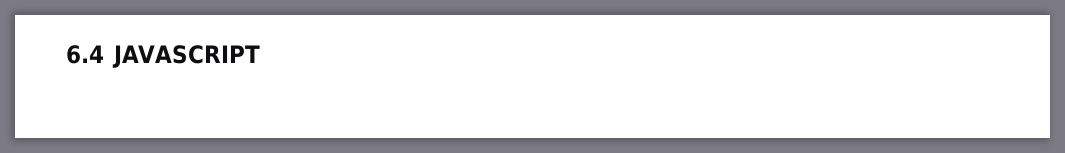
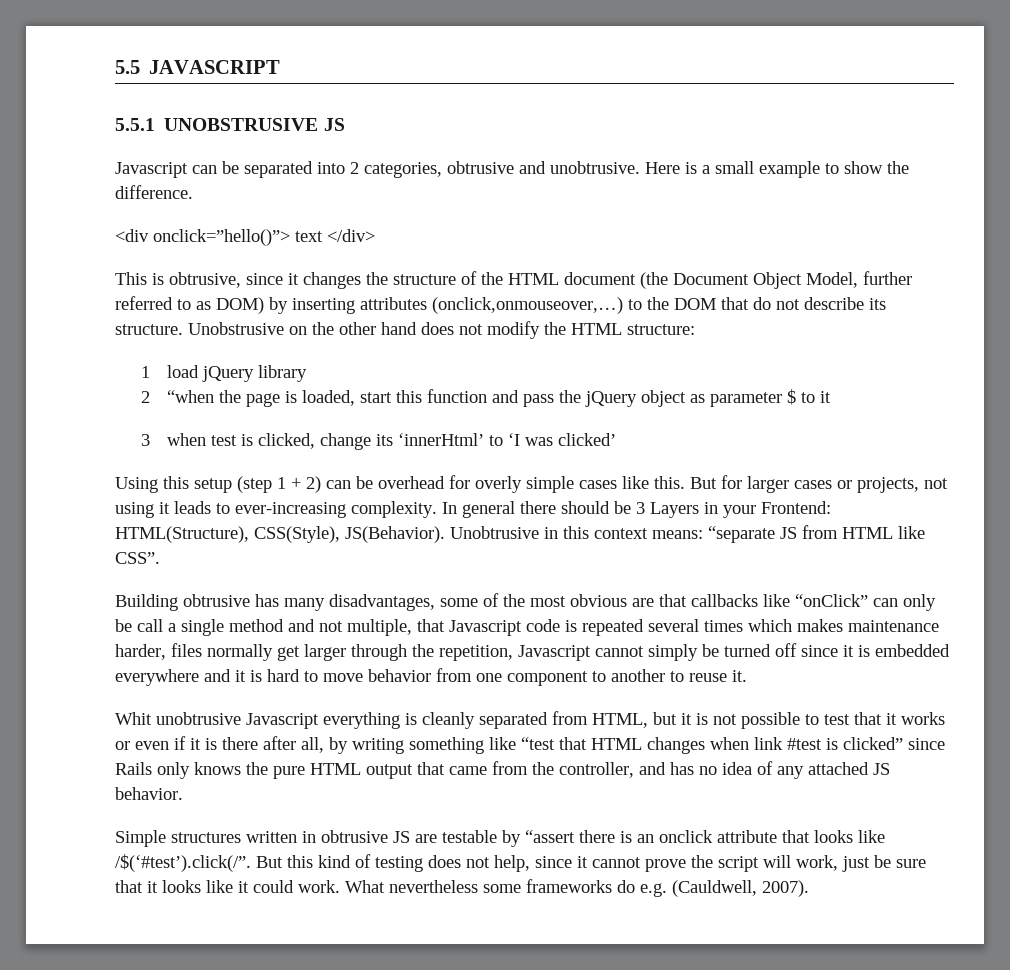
- 6.4 JAVASCRIPT
+ 5.5 JAVASCRIPT
+ 5.5.1 UNOBSTRUSIVE JS
+ Javascript can be separated into 2 categories, obtrusive and unobtrusive. Here is a small example to show the difference.
+ <div onclick=”hello()”> text </div>
+ This is obtrusive, since it changes the structure of the HTML document (the Document Object Model, further referred to as DOM) by inserting attributes (onclick,onmouseover,…) to the DOM that do not describe its structure. Unobstrusive on the other hand does not modify the HTML structure:
+ 1 load jQuery library
+ 2 “when the page is loaded, start this function and pass the jQuery object as parameter $ to it
+ 3 when test is clicked, change its ‘innerHtml’ to ‘I was clicked’
+ Using this setup (step 1 + 2) can be overhead for overly simple cases like this. But for larger cases or projects, not using it leads to ever-increasing complexity. In general there should be 3 Layers in your Frontend: HTML(Structure), CSS(Style), JS(Behavior). Unobtrusive in this context means: “separate JS from HTML like CSS”.
+ Building obtrusive has many disadvantages, some of the most obvious are that callbacks like “onClick” can only be call a single method and not multiple, that Javascript code is repeated several times which makes maintenance harder, files normally get larger through the repetition, Javascript cannot simply be turned off since it is embedded everywhere and it is hard to move behavior from one component to another to reuse it.
+ Whit unobtrusive Javascript everything is cleanly separated from HTML, but it is not possible to test that it works or even if it is there after all, by writing something like “test that HTML changes when link #test is clicked” since Rails only knows the pure HTML output that came from the controller, and has no idea of any attached JS behavior.
+ Simple structures written in obtrusive JS are testable by “assert there is an onclick attribute that looks like /$(‘#test’).click(/”. But this kind of testing does not help, since it cannot prove the script will work, just be sure that it looks like it could work. What nevertheless some frameworks do e.g. (Cauldwell, 2007).

